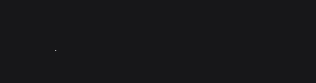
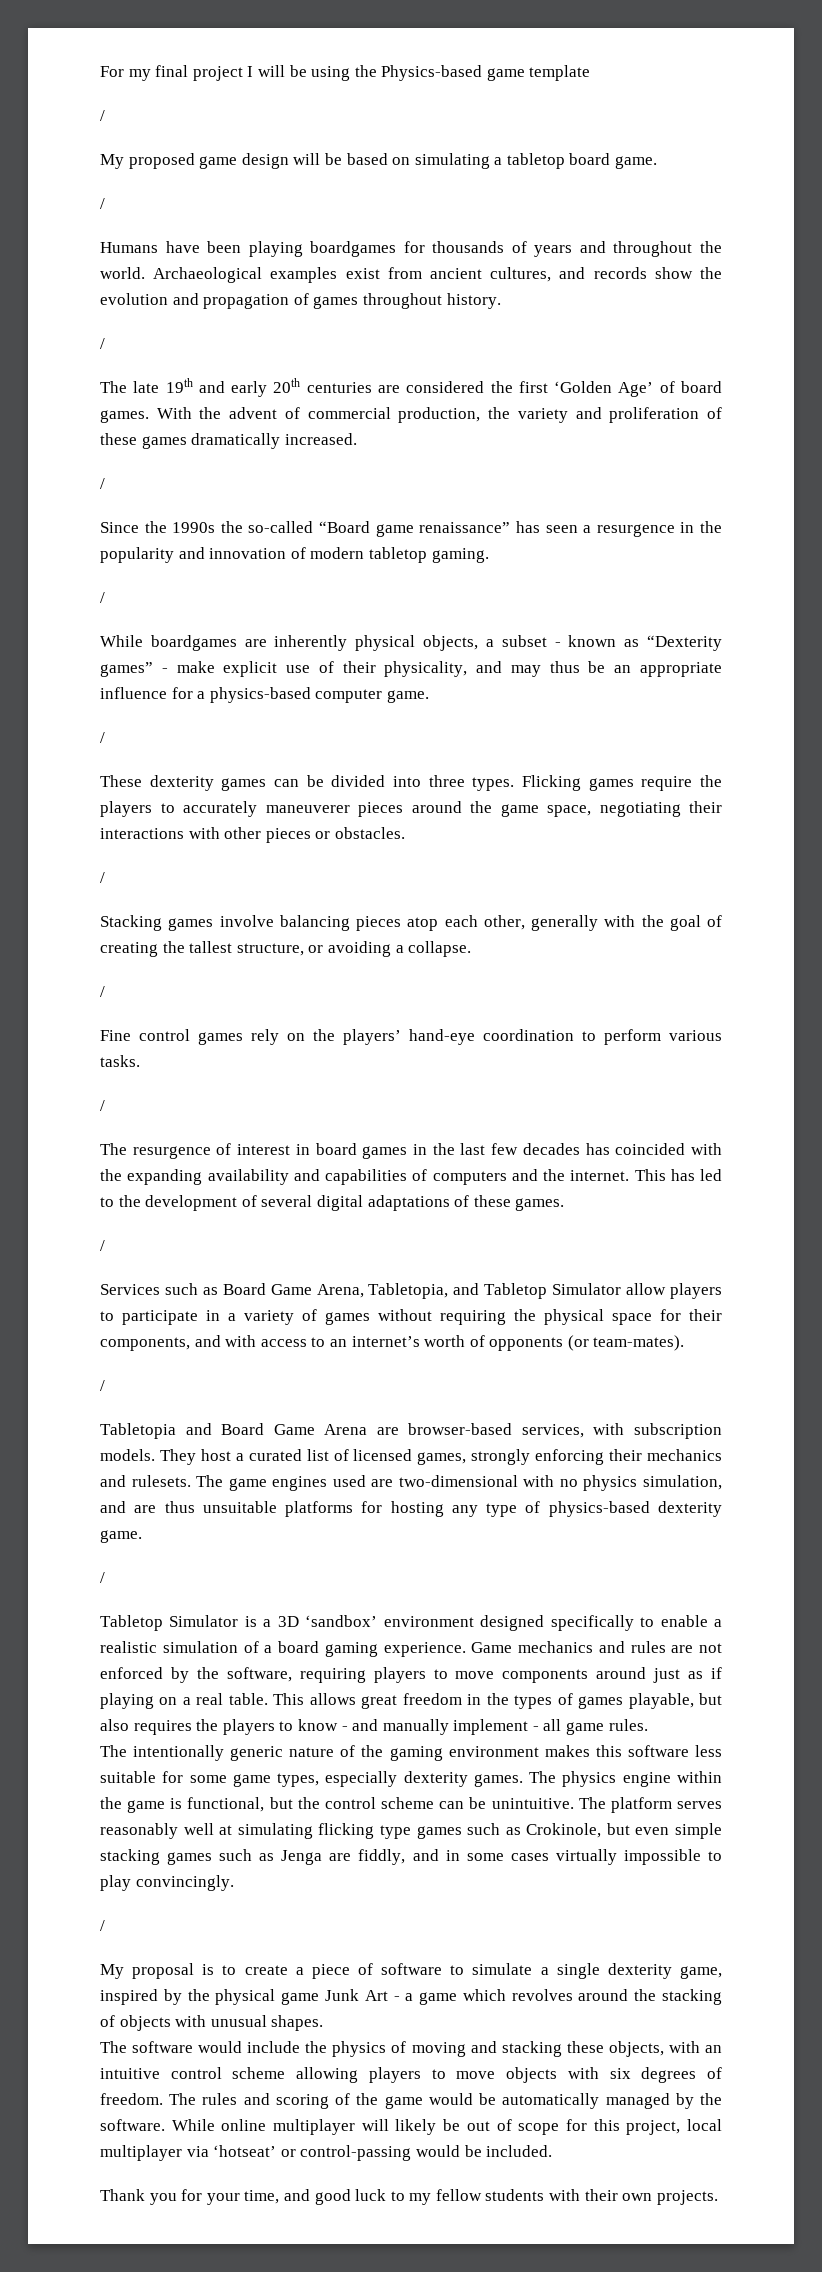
- .
+ For my final project I will be using the Physics-based game template
+ /
+ My proposed game design will be based on simulating a tabletop board game.
+ /
+ Humans have been playing boardgames for thousands of years and throughout the world. Archaeological examples exist from ancient cultures, and records show the evolution and propagation of games throughout history.
+ /
+ The late 19th and early 20th centuries are considered the first ‘Golden Age’ of board games. With the advent of commercial production, the variety and proliferation of these games dramatically increased.
+ /
+ Since the 1990s the so-called “Board game renaissance” has seen a resurgence in the popularity and innovation of modern tabletop gaming.
+ /
+ While boardgames are inherently physical objects, a subset - known as “Dexterity games” - make explicit use of their physicality, and may thus be an appropriate influence for a physics-based computer game.
+ /
+ These dexterity games can be divided into three types. Flicking games require the players to accurately maneuverer pieces around the game space, negotiating their interactions with other pieces or obstacles.
+ /
+ Stacking games involve balancing pieces atop each other, generally with the goal of creating the tallest structure, or avoiding a collapse.
+ /
+ Fine control games rely on the players’ hand-eye coordination to perform various tasks.
+ /
+ The resurgence of interest in board games in the last few decades has coincided with the expanding availability and capabilities of computers and the internet. This has led to the development of several digital adaptations of these games.
+ /
+ Services such as Board Game Arena, Tabletopia, and Tabletop Simulator allow players to participate in a variety of games without requiring the physical space for their components, and with access to an internet’s worth of opponents (or team-mates).
+ /
+ Tabletopia and Board Game Arena are browser-based services, with subscription models. They host a curated list of licensed games, strongly enforcing their mechanics and rulesets. The game engines used are two-dimensional with no physics simulation, and are thus unsuitable platforms for hosting any type of physics-based dexterity game.
+ /
+ Tabletop Simulator is a 3D ‘sandbox’ environment designed specifically to enable a realistic simulation of a board gaming experience. Game mechanics and rules are not enforced by the software, requiring players to move components around just as if playing on a real table. This allows great freedom in the types of games playable, but also requires the players to know - and manually implement - all game rules.
+ The intentionally generic nature of the gaming environment makes this software less suitable for some game types, especially dexterity games. The physics engine within the game is functional, but the control scheme can be unintuitive. The platform serves reasonably well at simulating flicking type games such as Crokinole, but even simple stacking games such as Jenga are fiddly, and in some cases virtually impossible to play convincingly.
+ /
+ My proposal is to create a piece of software to simulate a single dexterity game, inspired by the physical game Junk Art - a game which revolves around the stacking of objects with unusual shapes.
+ The software would include the physics of moving and stacking these objects, with an intuitive control scheme allowing players to move objects with six degrees of freedom. The rules and scoring of the game would be automatically managed by the software. While online multiplayer will likely be out of scope for this project, local multiplayer via ‘hotseat’ or control-passing would be included.
+ Thank you for your time, and good luck to my fellow students with their own projects.

